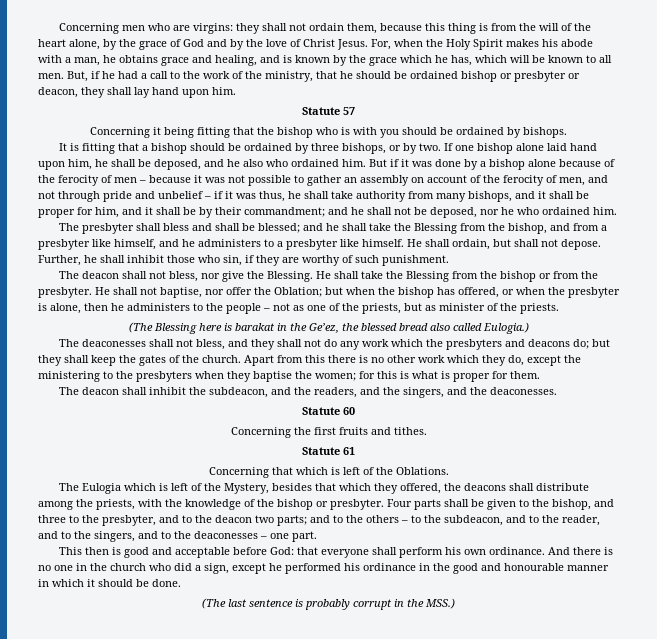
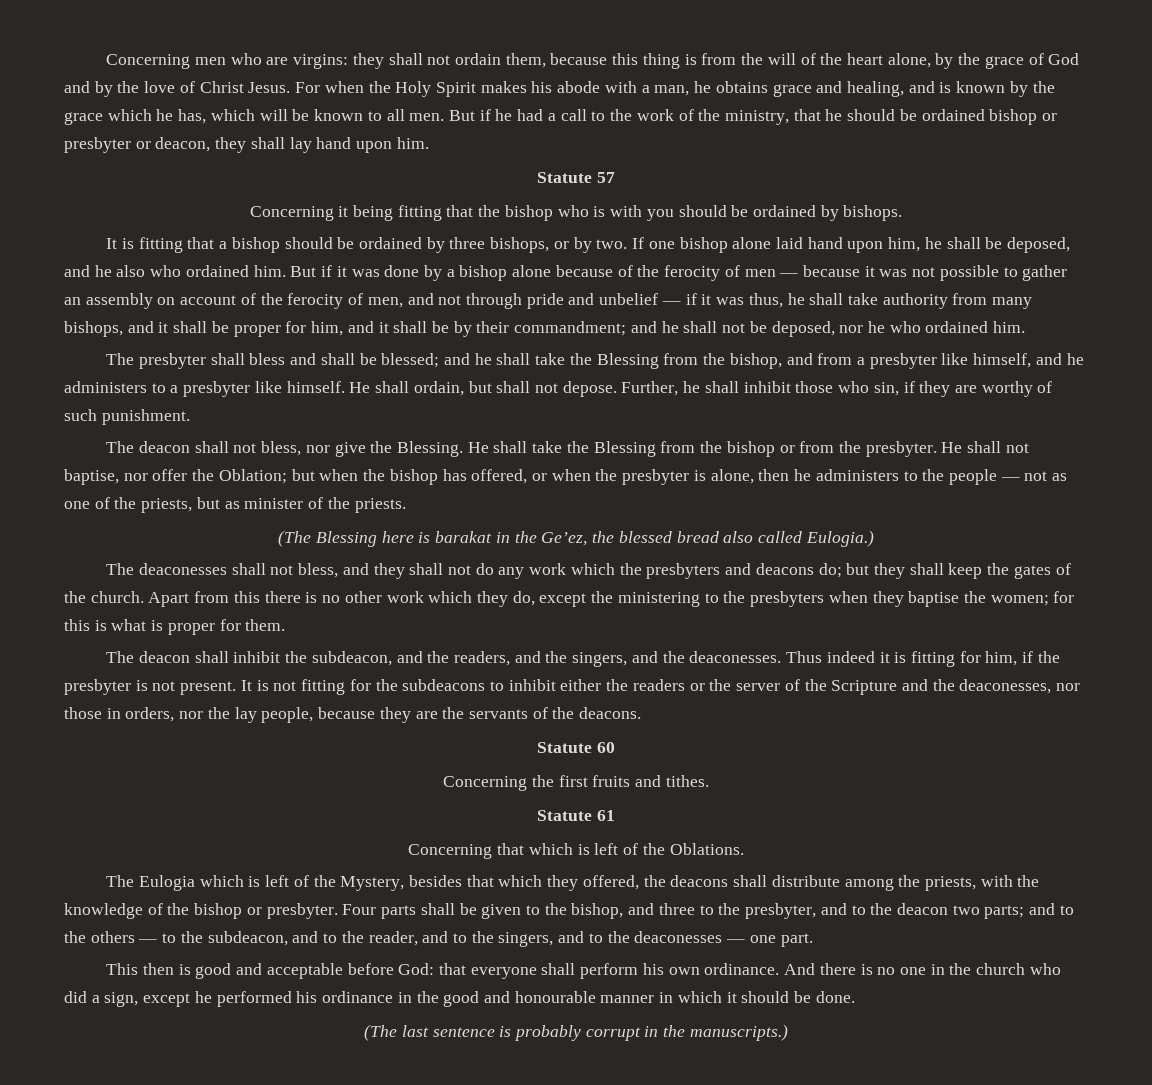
- For, when the Holy Spirit makes his abode with a man, he obtains grace and healing, and is known by the grace which he has, which will be known to all men.
+ For when the Holy Spirit makes his abode with a man, he obtains grace and healing, and is known by the grace which he has, which will be known to all men.
- But, if he had a call to the work of the ministry, that he should be ordained bishop or presbyter or deacon, they shall lay hand upon him.
+ But if he had a call to the work of the ministry, that he should be ordained bishop or presbyter or deacon, they shall lay hand upon him.
- But if it was done by a bishop alone because of the ferocity of men – because it was not possible to gather an assembly on account of the ferocity of men, and not through pride and unbelief – if it was thus, he shall take authority from many bishops, and it shall be proper for him, and it shall be by their commandment;
+ But if it was done by a bishop alone because of the ferocity of men — because it was not possible to gather an assembly on account of the ferocity of men, and not through pride and unbelief — if it was thus, he shall take authority from many bishops, and it shall be proper for him, and it shall be by their commandment;
- He shall not baptise, nor offer the Oblation; but when the bishop has offered, or when the presbyter is alone, then he administers to the people – not as one of the priests, but as minister of the priests.
+ He shall not baptise, nor offer the Oblation; but when the bishop has offered, or when the presbyter is alone, then he administers to the people — not as one of the priests, but as minister of the priests.
+ Thus indeed it is fitting for him, if the presbyter is not present. It is not fitting for the subdeacons to inhibit either the readers or the server of the Scripture and the deaconesses, nor those in orders, nor the lay people, because they are the servants of the deacons.
- Four parts shall be given to the bishop, and three to the presbyter, and to the deacon two parts; and to the others – to the subdeacon, and to the reader, and to the singers, and to the deaconesses – one part.
+ Four parts shall be given to the bishop, and three to the presbyter, and to the deacon two parts; and to the others — to the subdeacon, and to the reader, and to the singers, and to the deaconesses — one part.
- (The last sentence is probably corrupt in the MSS.)
+ (The last sentence is probably corrupt in the manuscripts.)

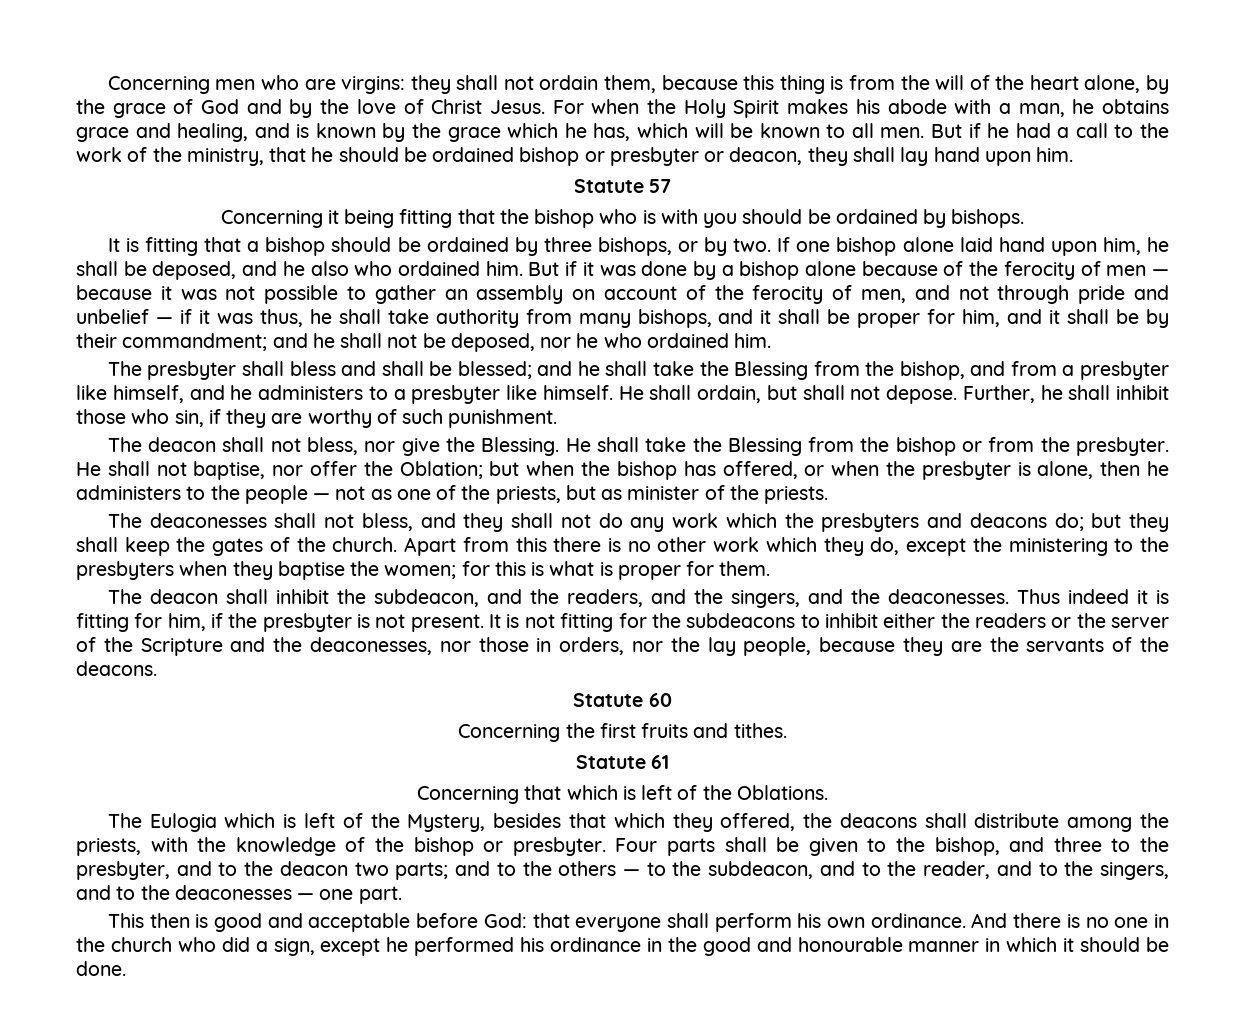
- (The Blessing here is barakat in the Ge’ez, the blessed bread also called Eulogia.)
- (The last sentence is probably corrupt in the manuscripts.)

